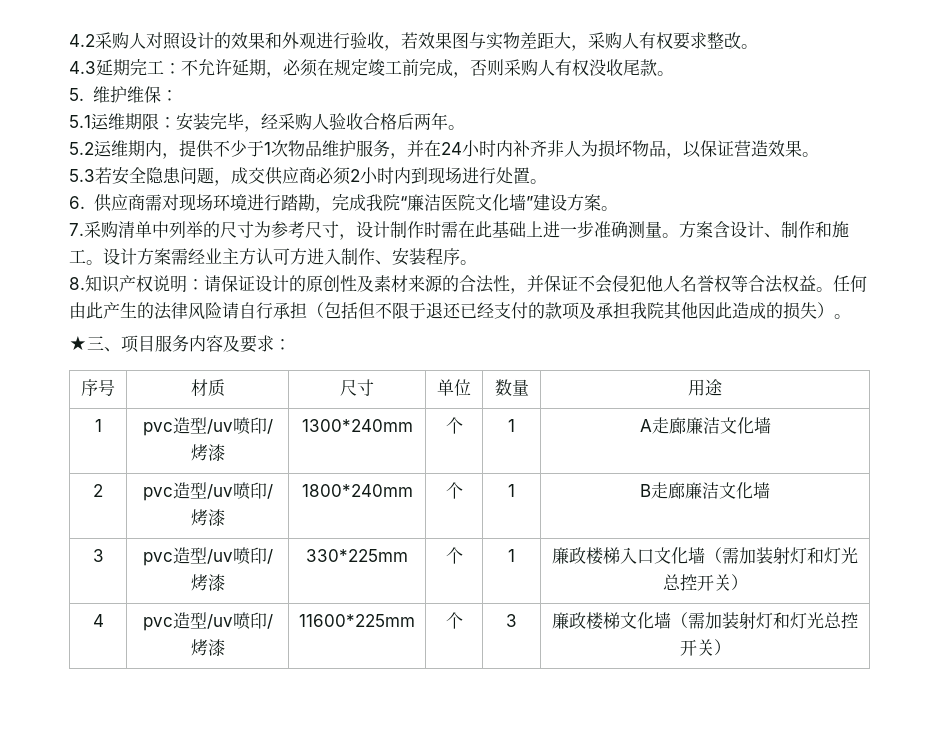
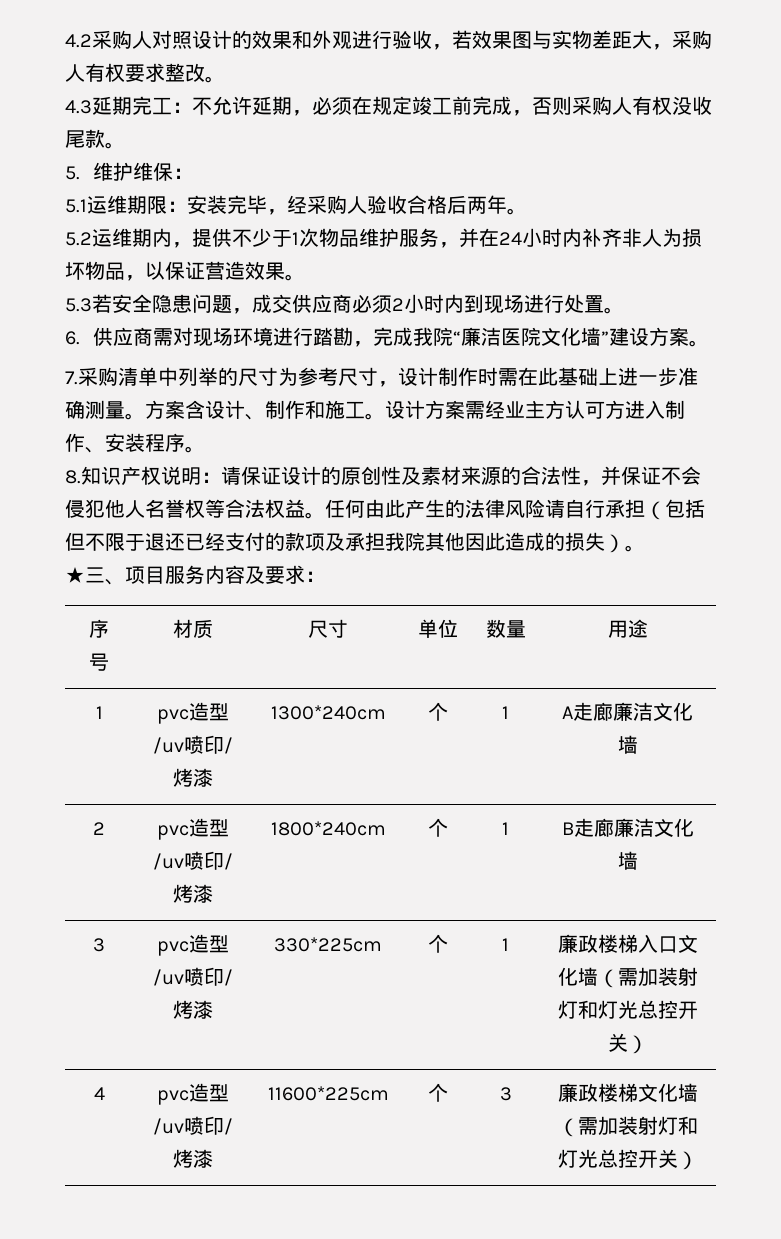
- 1 | pvc造型/uv喷印/烤漆 | 1300*240mm | 个 | 1 | A走廊廉洁文化墙
+ 1 | pvc造型/uv喷印/烤漆 | 1300*240cm | 个 | 1 | A走廊廉洁文化墙
- 2 | pvc造型/uv喷印/烤漆 | 1800*240mm | 个 | 1 | B走廊廉洁文化墙
+ 2 | pvc造型/uv喷印/烤漆 | 1800*240cm | 个 | 1 | B走廊廉洁文化墙
- 3 | pvc造型/uv喷印/烤漆 | 330*225mm | 个 | 1 | 廉政楼梯入口文化墙（需加装射灯和灯光总控开关）
+ 3 | pvc造型/uv喷印/烤漆 | 330*225cm | 个 | 1 | 廉政楼梯入口文化墙（需加装射灯和灯光总控开关）
- 4 | pvc造型/uv喷印/烤漆 | 11600*225mm | 个 | 3 | 廉政楼梯文化墙（需加装射灯和灯光总控开关）
+ 4 | pvc造型/uv喷印/烤漆 | 11600*225cm | 个 | 3 | 廉政楼梯文化墙（需加装射灯和灯光总控开关）

